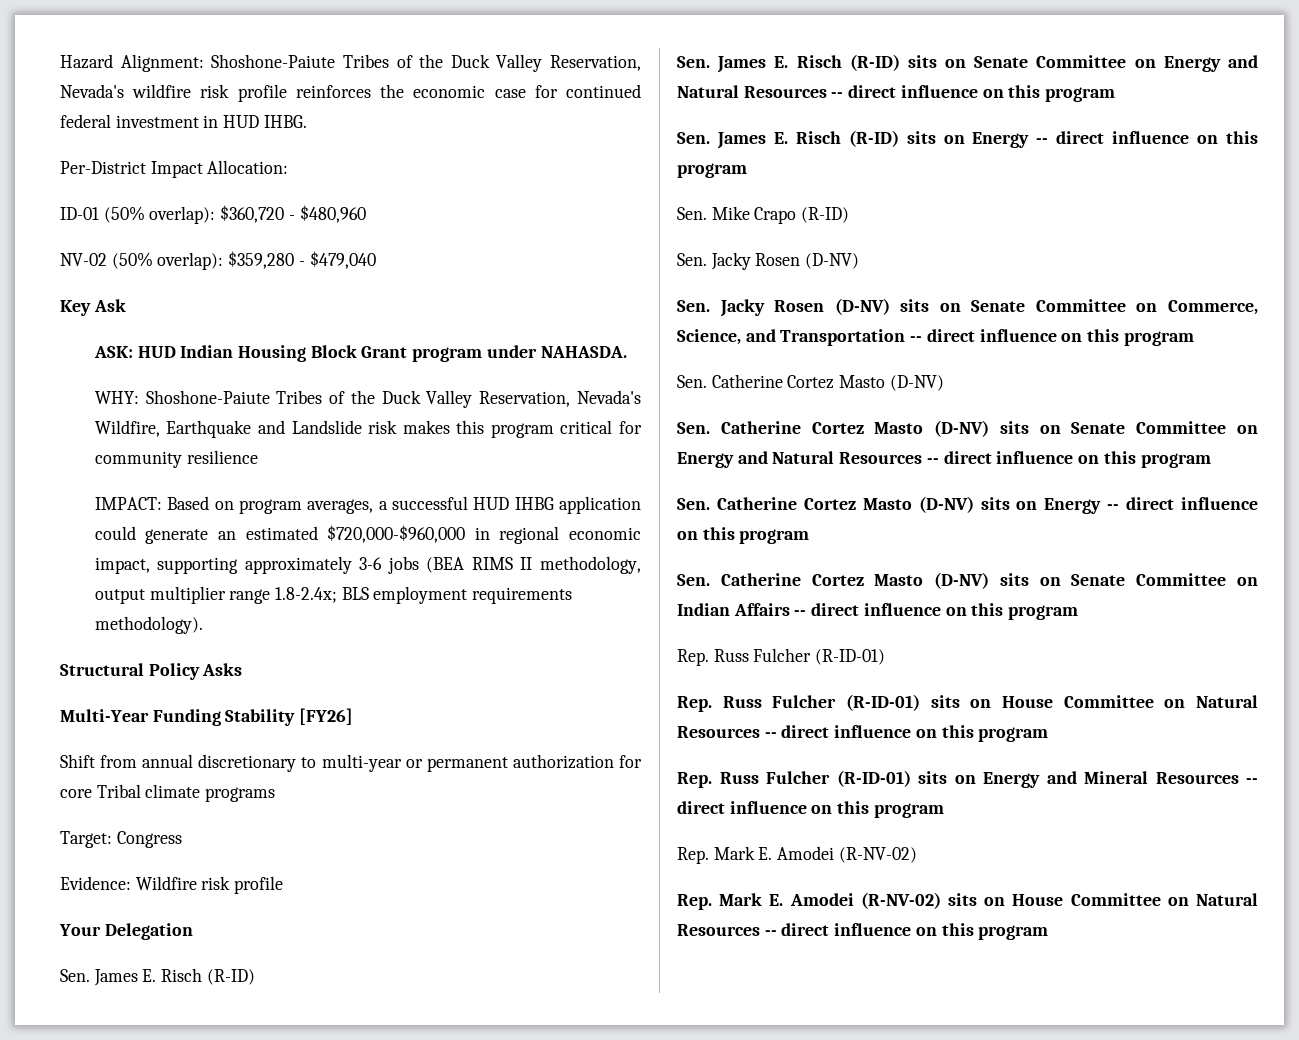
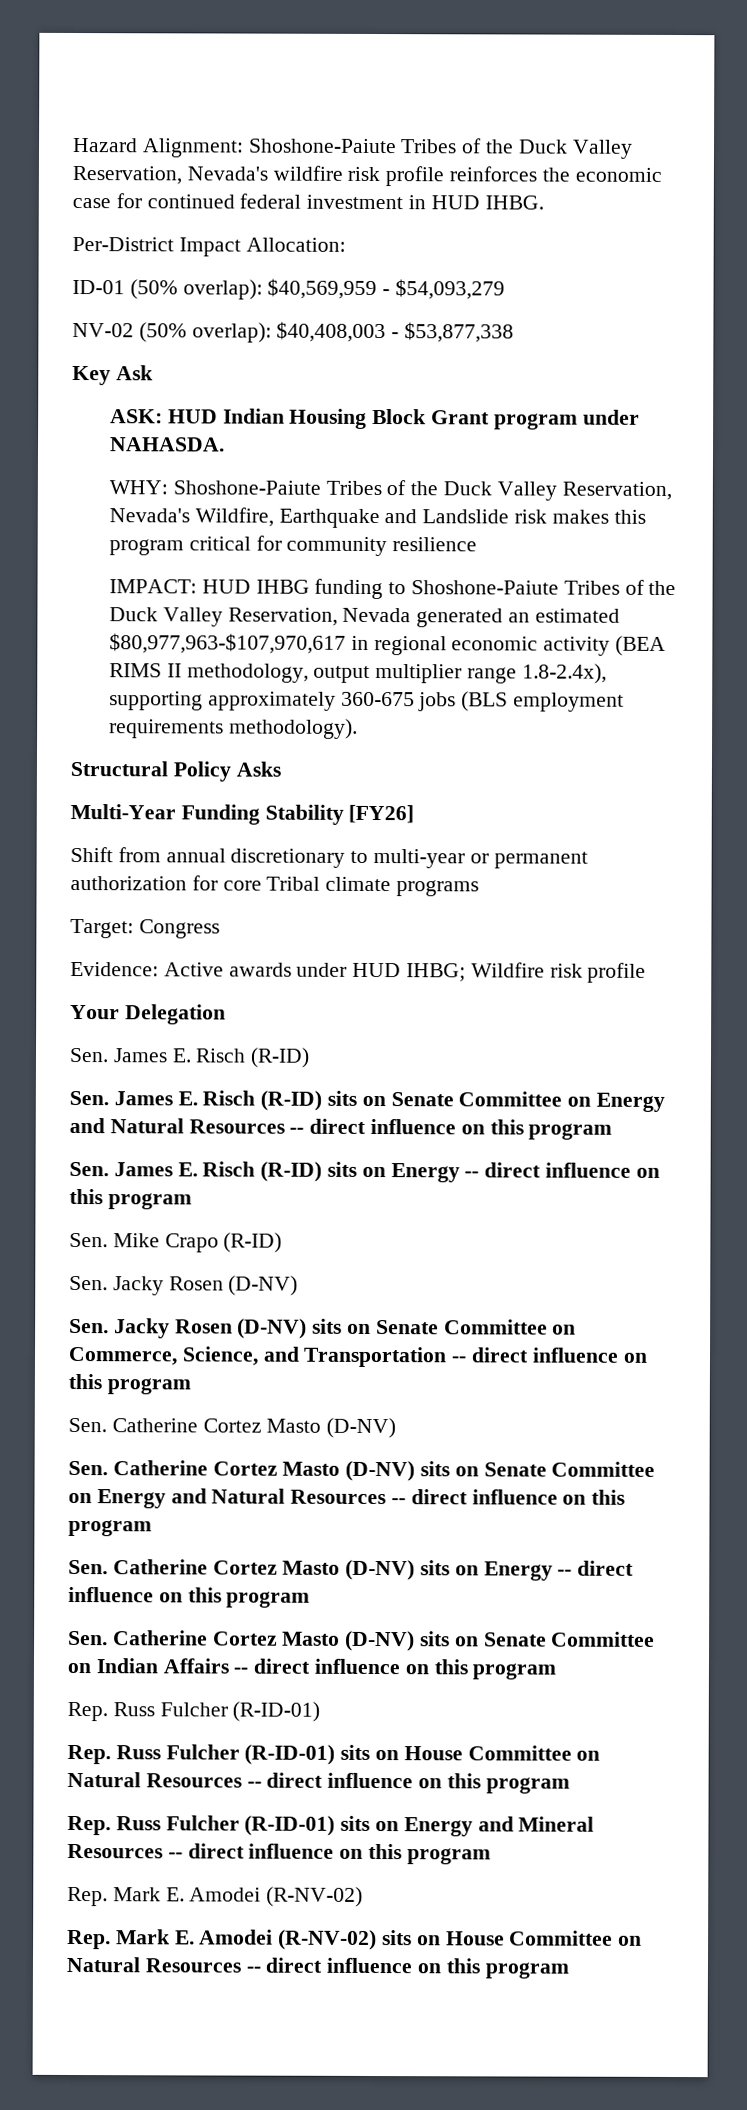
- ID-01 (50% overlap): $360,720 - $480,960
+ ID-01 (50% overlap): $40,569,959 - $54,093,279
- NV-02 (50% overlap): $359,280 - $479,040
+ NV-02 (50% overlap): $40,408,003 - $53,877,338
- IMPACT: Based on program averages, a successful HUD IHBG application could generate an estimated $720,000-$960,000 in regional economic impact, supporting approximately 3-6 jobs (BEA RIMS II methodology, output multiplier range 1.8-2.4x; BLS employment requirements methodology).
+ IMPACT: HUD IHBG funding to Shoshone-Paiute Tribes of the Duck Valley Reservation, Nevada generated an estimated $80,977,963-$107,970,617 in regional economic activity (BEA RIMS II methodology, output multiplier range 1.8-2.4x), supporting approximately 360-675 jobs (BLS employment requirements methodology).
- Evidence: Wildfire risk profile
+ Evidence: Active awards under HUD IHBG; Wildfire risk profile

